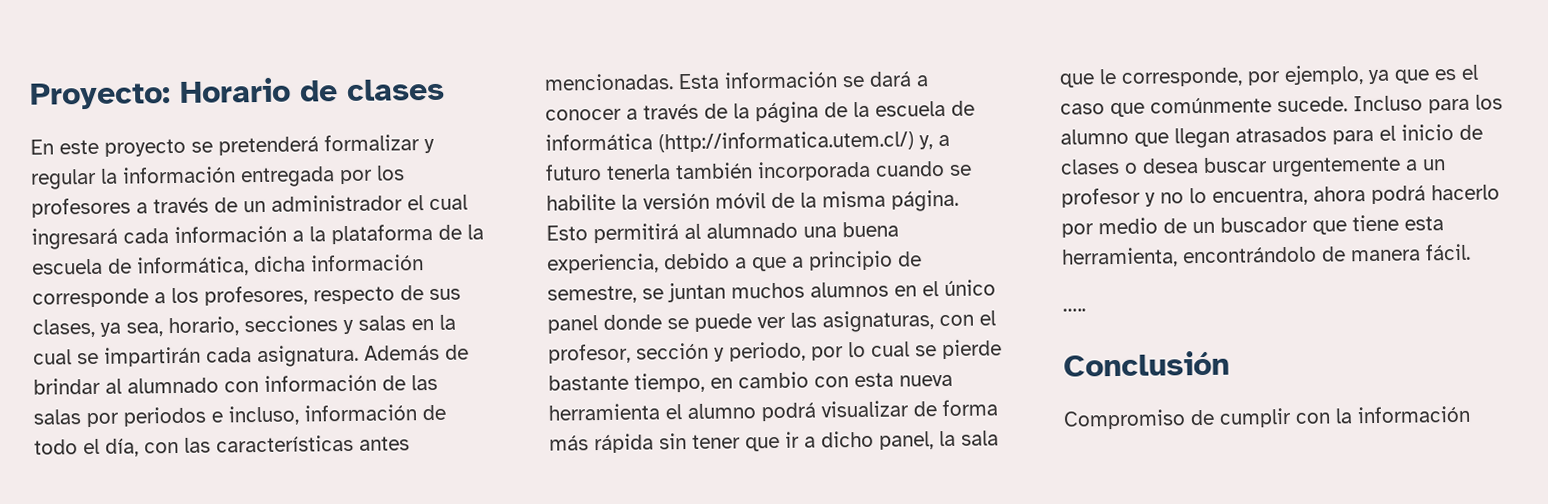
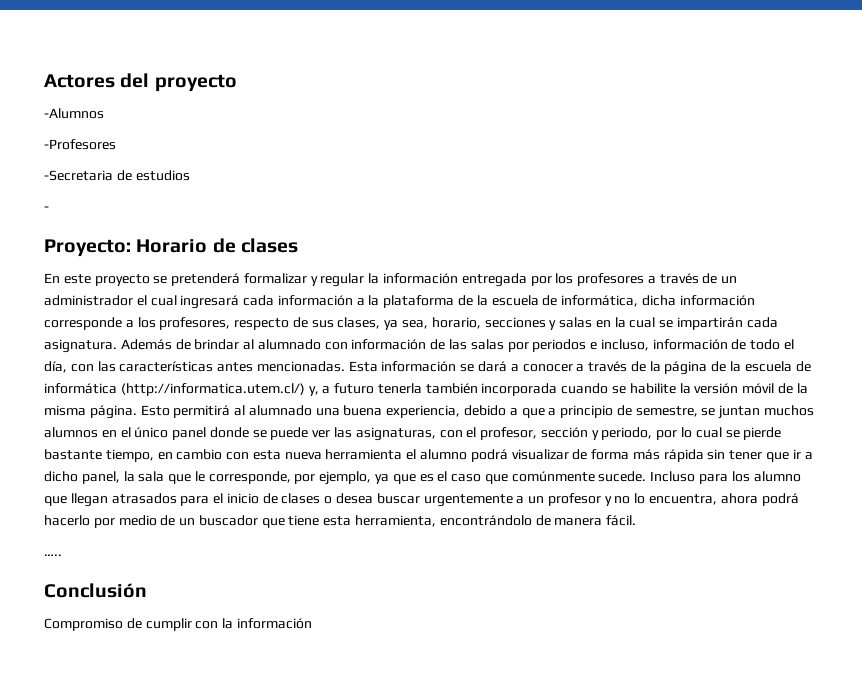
+ Actores del proyecto
+ -Alumnos
+ -Profesores
+ -Secretaria de estudios
+ -

